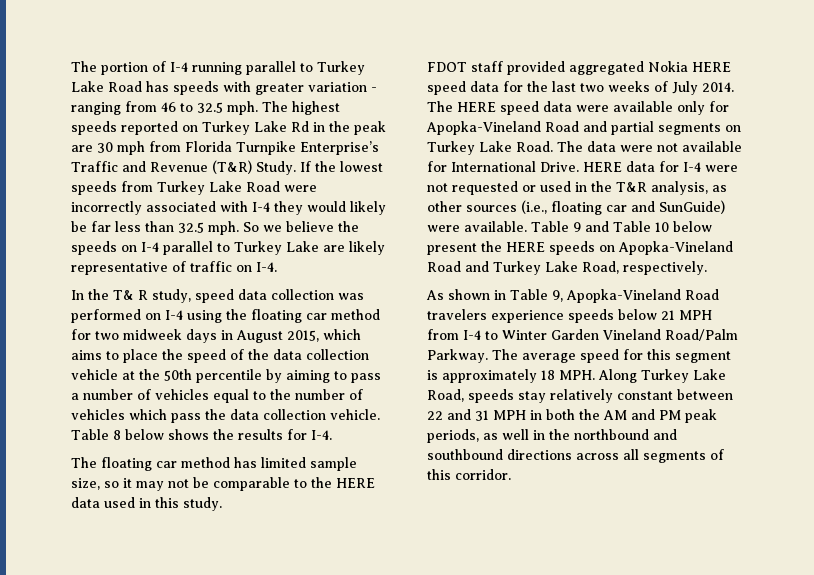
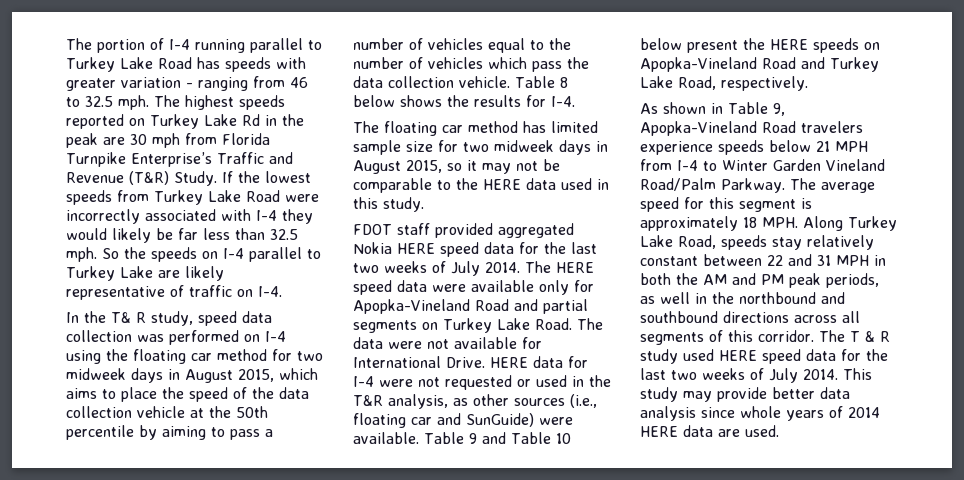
- So we believe the speeds on I-4 parallel to Turkey Lake are likely representative of traffic on I-4.
+ So the speeds on I-4 parallel to Turkey Lake are likely representative of traffic on I-4.
- The floating car method has limited sample size, so it may not be comparable to the HERE data used in this study.
+ The floating car method has limited sample size for two midweek days in August 2015, so it may not be comparable to the HERE data used in this study.
+ The T & R study used HERE speed data for the last two weeks of July 2014. This study may provide better data analysis since whole years of 2014 HERE data are used.

